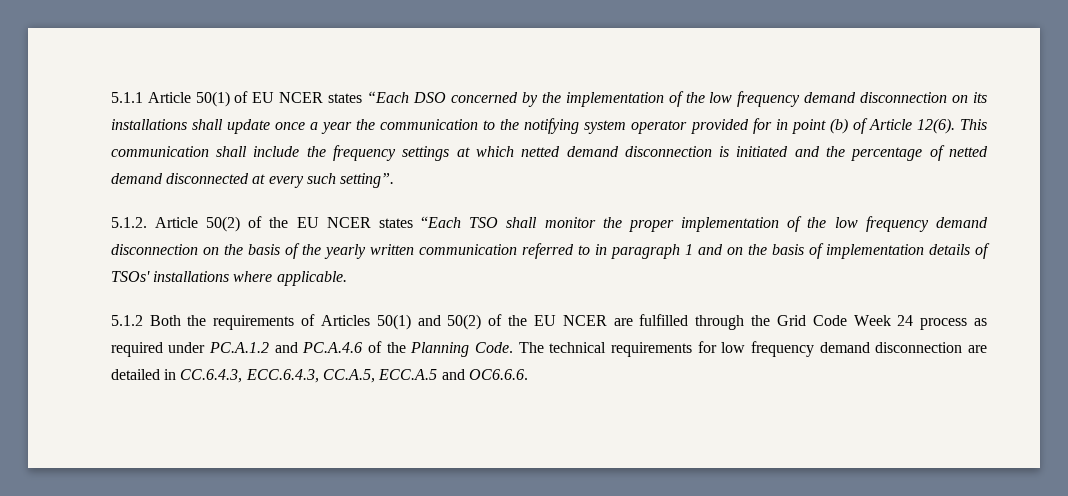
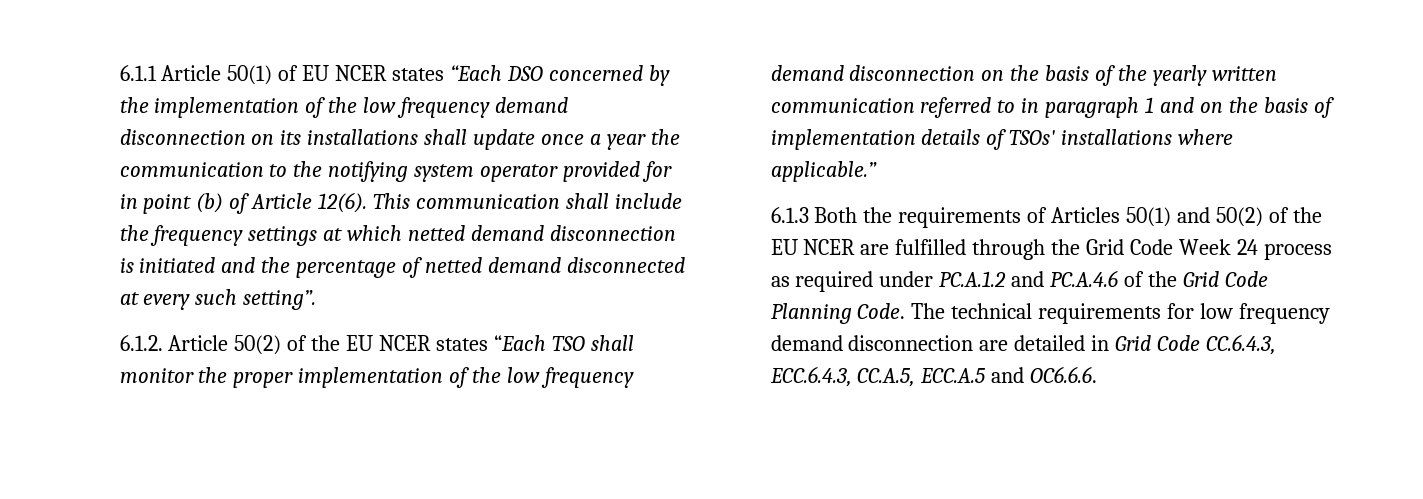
- 5.1.1 Article 50(1) of EU NCER states “Each DSO concerned by the implementation of the low frequency demand disconnection on its installations shall update once a year the communication to the notifying system operator provided for in point (b) of Article 12(6).
+ 6.1.1 Article 50(1) of EU NCER states “Each DSO concerned by the implementation of the low frequency demand disconnection on its installations shall update once a year the communication to the notifying system operator provided for in point (b) of Article 12(6).
- 5.1.2. Article 50(2) of the EU NCER states “Each TSO shall monitor the proper implementation of the low frequency demand disconnection on the basis of the yearly written communication referred to in paragraph 1 and on the basis of implementation details of TSOs' installations where applicable.
- 5.1.2 Both the requirements of Articles 50(1) and 50(2) of the EU NCER are fulfilled through the Grid Code Week 24 process as required under PC.A.1.2 and PC.A.4.6 of the Planning Code.
+ 6.1.2. Article 50(2) of the EU NCER states “Each TSO shall monitor the proper implementation of the low frequency demand disconnection on the basis of the yearly written communication referred to in paragraph 1 and on the basis of implementation details of TSOs' installations where applicable.”
+ 6.1.3 Both the requirements of Articles 50(1) and 50(2) of the EU NCER are fulfilled through the Grid Code Week 24 process as required under PC.A.1.2 and PC.A.4.6 of the Grid Code Planning Code.
- The technical requirements for low frequency demand disconnection are detailed in CC.6.4.3, ECC.6.4.3, CC.A.5, ECC.A.5 and OC6.6.6.
+ The technical requirements for low frequency demand disconnection are detailed in Grid Code CC.6.4.3, ECC.6.4.3, CC.A.5, ECC.A.5 and OC6.6.6.

